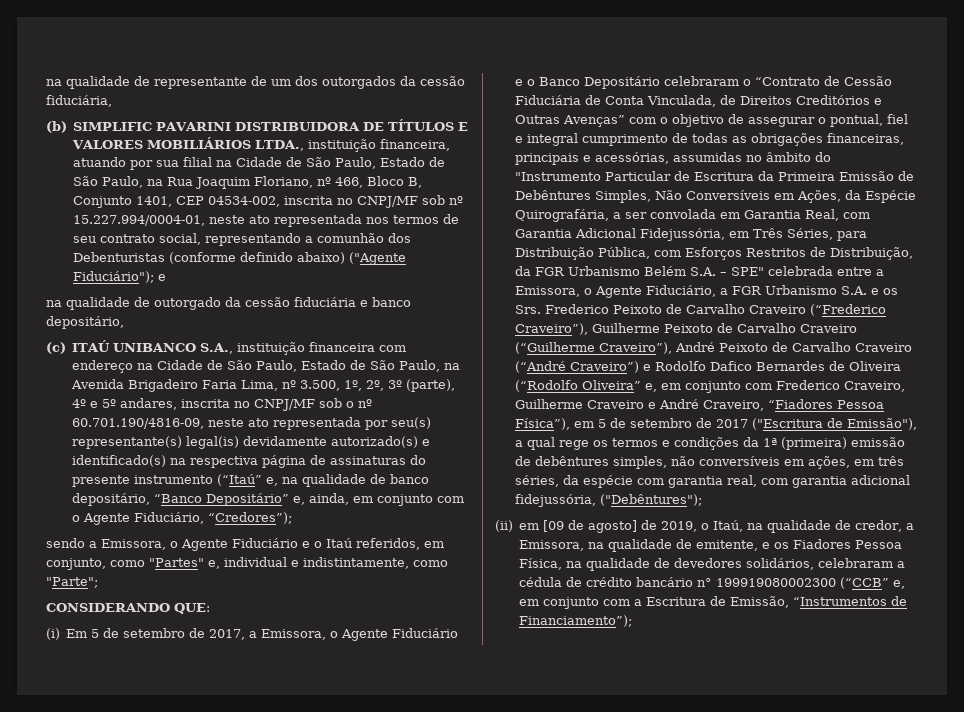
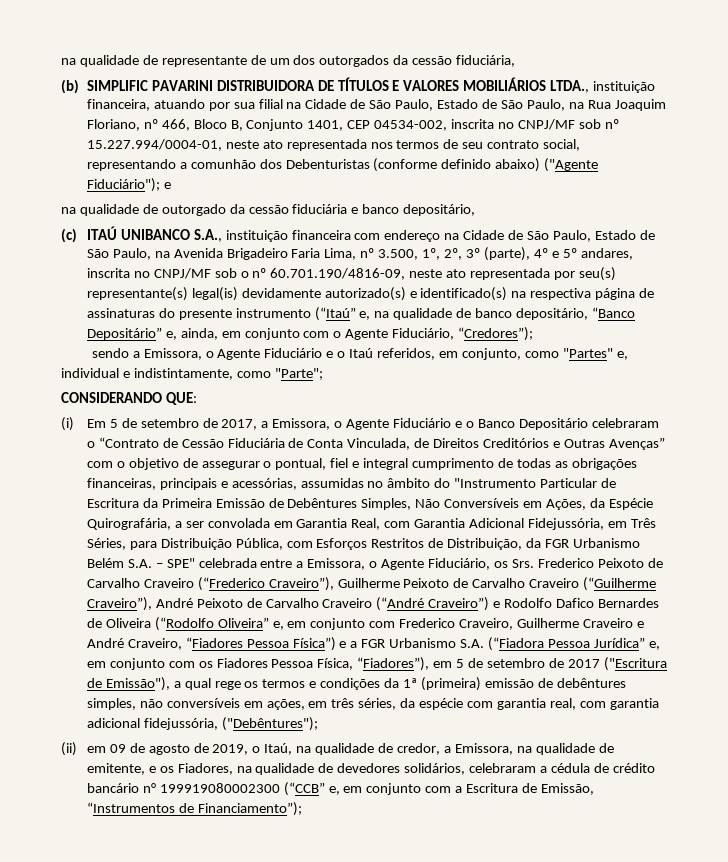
- (i) Em 5 de setembro de 2017, a Emissora, o Agente Fiduciário e o Banco Depositário celebraram o “Contrato de Cessão Fiduciária de Conta Vinculada, de Direitos Creditórios e Outras Avenças” com o objetivo de assegurar o pontual, fiel e integral cumprimento de todas as obrigações financeiras, principais e acessórias, assumidas no âmbito do "Instrumento Particular de Escritura da Primeira Emissão de Debêntures Simples, Não Conversíveis em Ações, da Espécie Quirografária, a ser convolada em Garantia Real, com Garantia Adicional Fidejussória, em Três Séries, para Distribuição Pública, com Esforços Restritos de Distribuição, da FGR Urbanismo Belém S.A. – SPE" celebrada entre a Emissora, o Agente Fiduciário, a FGR Urbanismo S.A. e os Srs. Frederico Peixoto de Carvalho Craveiro (“Frederico Craveiro”), Guilherme Peixoto de Carvalho Craveiro (“Guilherme Craveiro”), André Peixoto de Carvalho Craveiro (“André Craveiro”) e Rodolfo Dafico Bernardes de Oliveira (“Rodolfo Oliveira” e, em conjunto com Frederico Craveiro, Guilherme Craveiro e André Craveiro, “Fiadores Pessoa Física”), em 5 de setembro de 2017 ("Escritura de Emissão"), a qual rege os termos e condições da 1ª (primeira) emissão de debêntures simples, não conversíveis em ações, em três séries, da espécie com garantia real, com garantia adicional fidejussória, ("Debêntures");
+ (i) Em 5 de setembro de 2017, a Emissora, o Agente Fiduciário e o Banco Depositário celebraram o “Contrato de Cessão Fiduciária de Conta Vinculada, de Direitos Creditórios e Outras Avenças” com o objetivo de assegurar o pontual, fiel e integral cumprimento de todas as obrigações financeiras, principais e acessórias, assumidas no âmbito do "Instrumento Particular de Escritura da Primeira Emissão de Debêntures Simples, Não Conversíveis em Ações, da Espécie Quirografária, a ser convolada em Garantia Real, com Garantia Adicional Fidejussória, em Três Séries, para Distribuição Pública, com Esforços Restritos de Distribuição, da FGR Urbanismo Belém S.A. – SPE" celebrada entre a Emissora, o Agente Fiduciário, os Srs. Frederico Peixoto de Carvalho Craveiro (“Frederico Craveiro”), Guilherme Peixoto de Carvalho Craveiro (“Guilherme Craveiro”), André Peixoto de Carvalho Craveiro (“André Craveiro”) e Rodolfo Dafico Bernardes de Oliveira (“Rodolfo Oliveira” e, em conjunto com Frederico Craveiro, Guilherme Craveiro e André Craveiro, “Fiadores Pessoa Física”) e a FGR Urbanismo S.A. (“Fiadora Pessoa Jurídica” e, em conjunto com os Fiadores Pessoa Física, “Fiadores”), em 5 de setembro de 2017 ("Escritura de Emissão"), a qual rege os termos e condições da 1ª (primeira) emissão de debêntures simples, não conversíveis em ações, em três séries, da espécie com garantia real, com garantia adicional fidejussória, ("Debêntures");
- (ii) em [09 de agosto] de 2019, o Itaú, na qualidade de credor, a Emissora, na qualidade de emitente, e os Fiadores Pessoa Física, na qualidade de devedores solidários, celebraram a cédula de crédito bancário n° 199919080002300 (“CCB” e, em conjunto com a Escritura de Emissão, “Instrumentos de Financiamento”);
+ (ii) em 09 de agosto de 2019, o Itaú, na qualidade de credor, a Emissora, na qualidade de emitente, e os Fiadores, na qualidade de devedores solidários, celebraram a cédula de crédito bancário n° 199919080002300 (“CCB” e, em conjunto com a Escritura de Emissão, “Instrumentos de Financiamento”);

